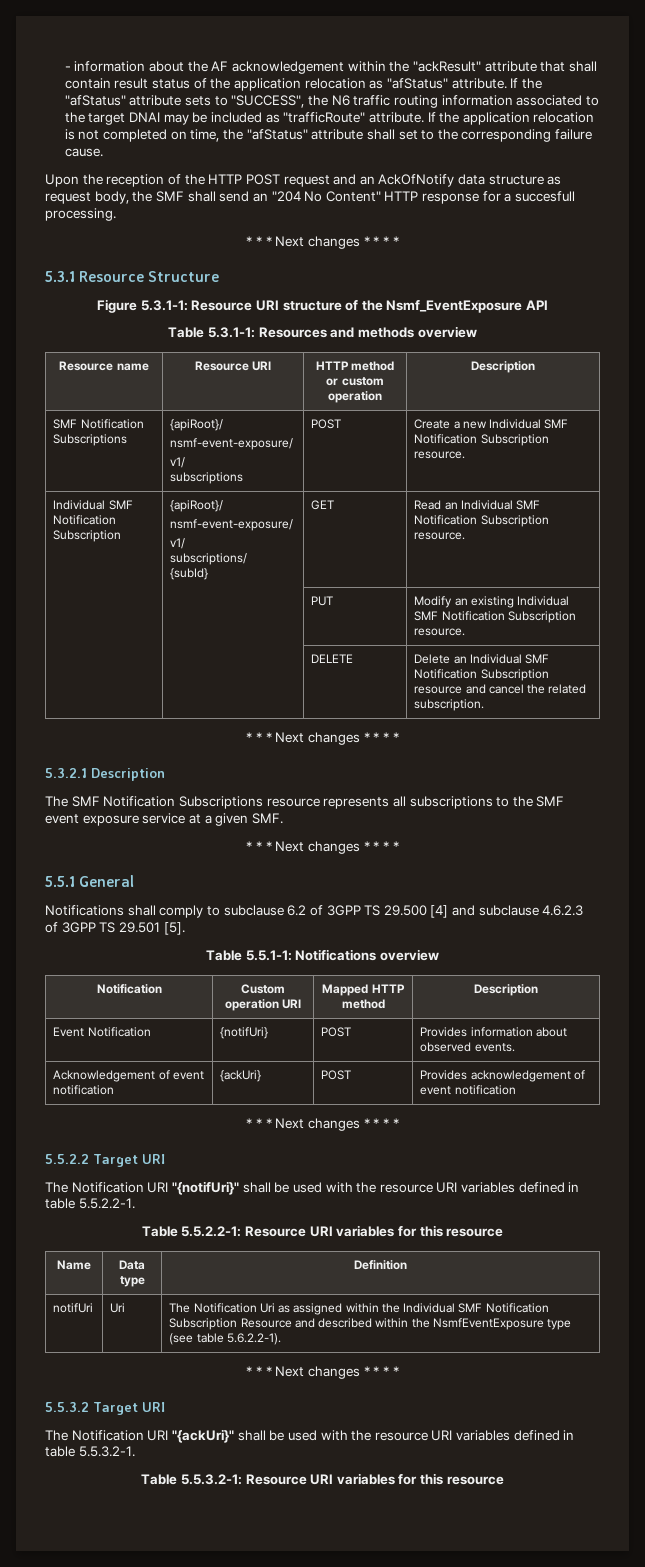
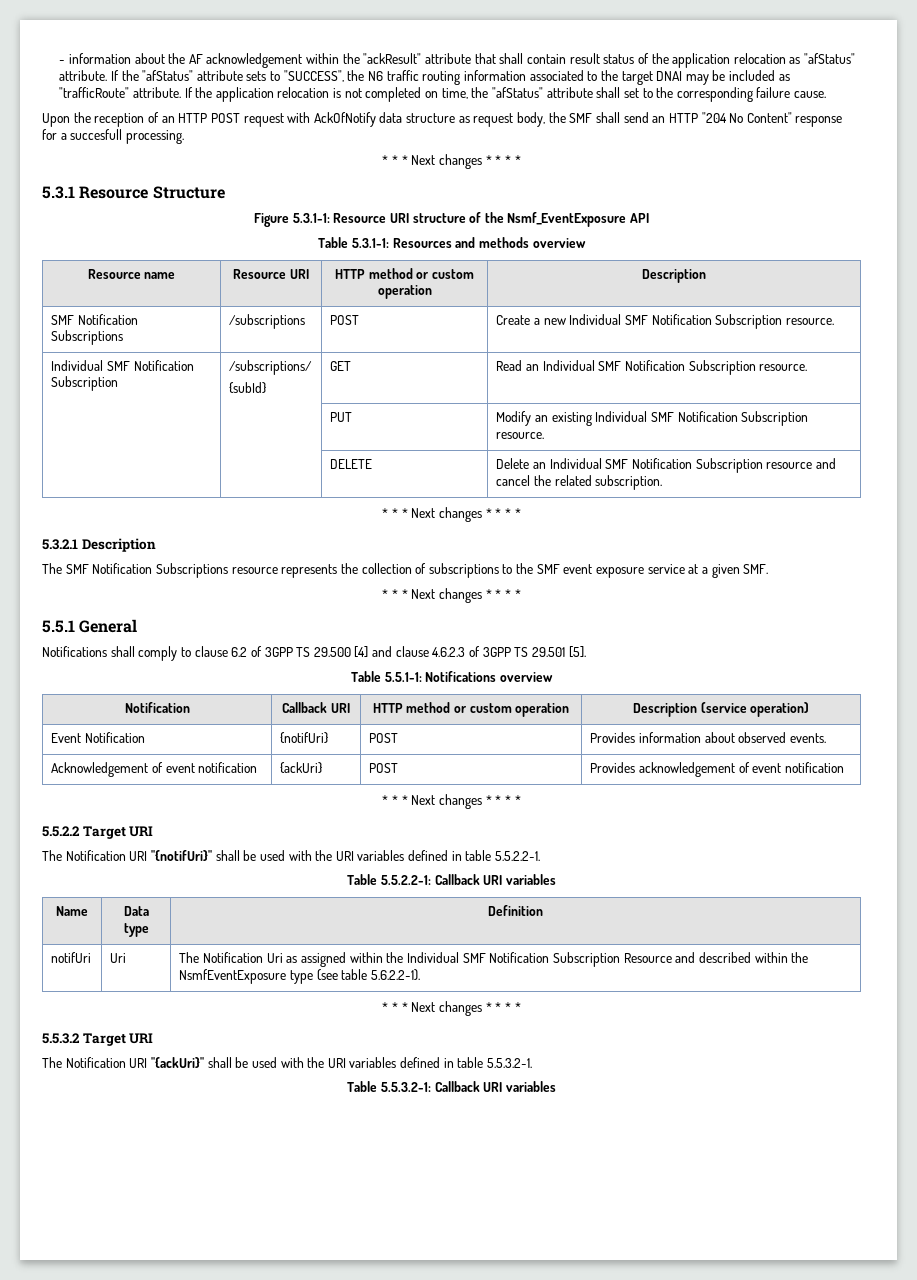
- Upon the reception of the HTTP POST request and an AckOfNotify data structure as request body, the SMF shall send an "204 No Content" HTTP response for a succesfull processing.
+ Upon the reception of an HTTP POST request with AckOfNotify data structure as request body, the SMF shall send an HTTP "204 No Content" response for a succesfull processing.
- SMF Notification Subscriptions | {apiRoot}/
- nsmf-event-exposure/
- v1/
- subscriptions | POST | Create a new Individual SMF Notification Subscription resource.
+ SMF Notification Subscriptions | /subscriptions | POST | Create a new Individual SMF Notification Subscription resource.
- Individual SMF Notification Subscription | {apiRoot}/
- nsmf-event-exposure/
- v1/
- subscriptions/
+ Individual SMF Notification Subscription | /subscriptions/
- The SMF Notification Subscriptions resource represents all subscriptions to the SMF event exposure service at a given SMF.
+ The SMF Notification Subscriptions resource represents the collection of subscriptions to the SMF event exposure service at a given SMF.
- Notifications shall comply to subclause 6.2 of 3GPP TS 29.500 [4] and subclause 4.6.2.3 of 3GPP TS 29.501 [5].
+ Notifications shall comply to clause 6.2 of 3GPP TS 29.500 [4] and clause 4.6.2.3 of 3GPP TS 29.501 [5].
- Notification | Custom operation URI | Mapped HTTP method | Description
+ Notification | Callback URI | HTTP method or custom operation | Description (service operation)
- The Notification URI "{notifUri}" shall be used with the resource URI variables defined in table 5.5.2.2-1.
+ The Notification URI "{notifUri}" shall be used with the URI variables defined in table 5.5.2.2-1.
- Table 5.5.2.2-1: Resource URI variables for this resource
+ Table 5.5.2.2-1: Callback URI variables
- The Notification URI "{ackUri}" shall be used with the resource URI variables defined in table 5.5.3.2-1.
+ The Notification URI "{ackUri}" shall be used with the URI variables defined in table 5.5.3.2-1.
- Table 5.5.3.2-1: Resource URI variables for this resource
+ Table 5.5.3.2-1: Callback URI variables

